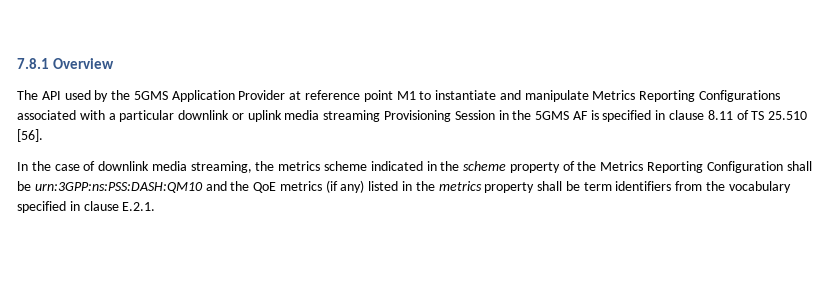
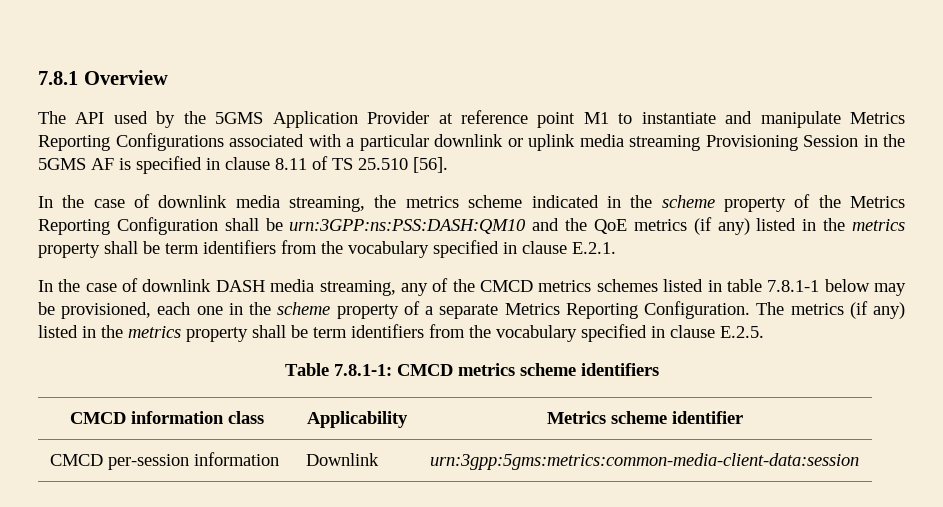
+ In the case of downlink DASH media streaming, any of the CMCD metrics schemes listed in table 7.8.1-1 below may be provisioned, each one in the scheme property of a separate Metrics Reporting Configuration. The metrics (if any) listed in the metrics property shall be term identifiers from the vocabulary specified in clause E.2.5.
+ Table 7.8.1-1: CMCD metrics scheme identifiers
+ CMCD information class | Applicability | Metrics scheme identifier
+ CMCD per-session information | Downlink | urn:3gpp:5gms:metrics:common-media-client-data:session

